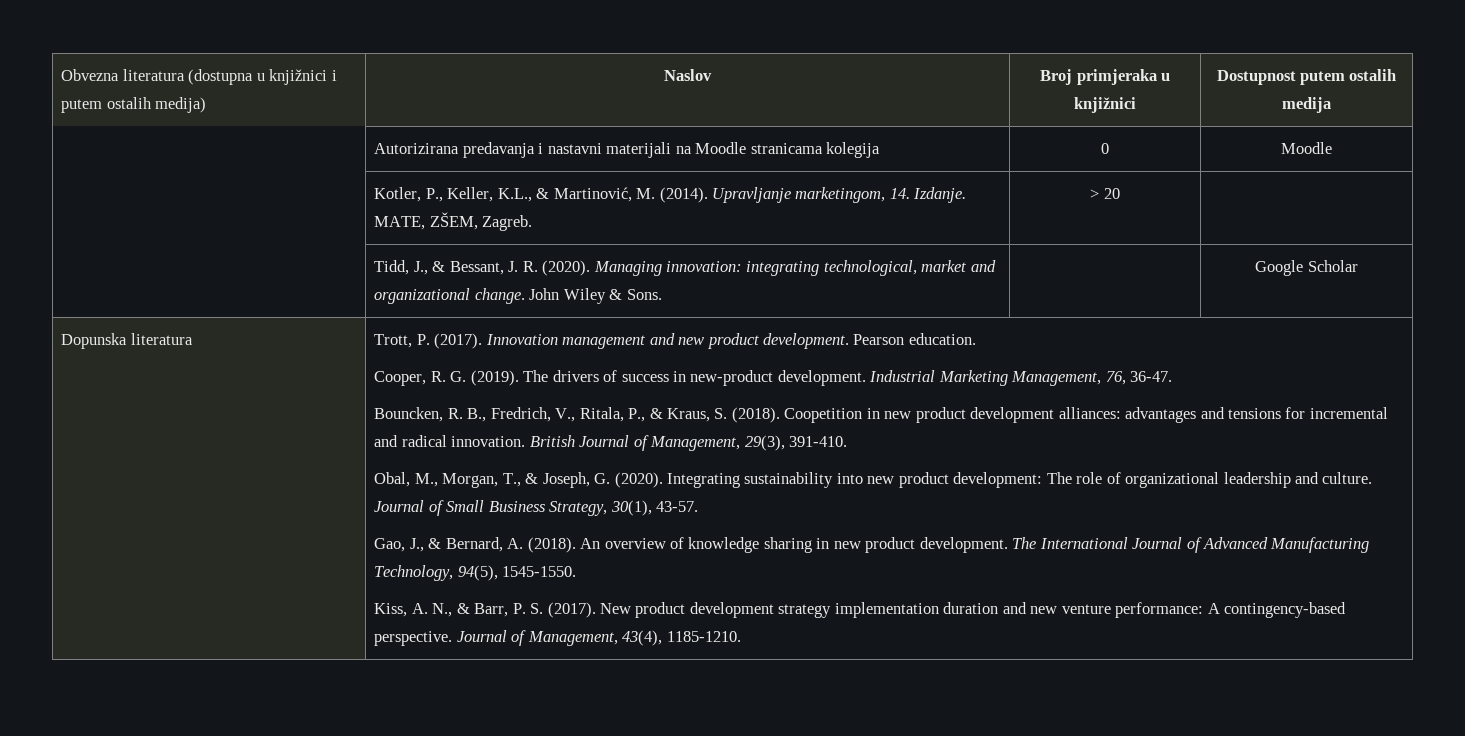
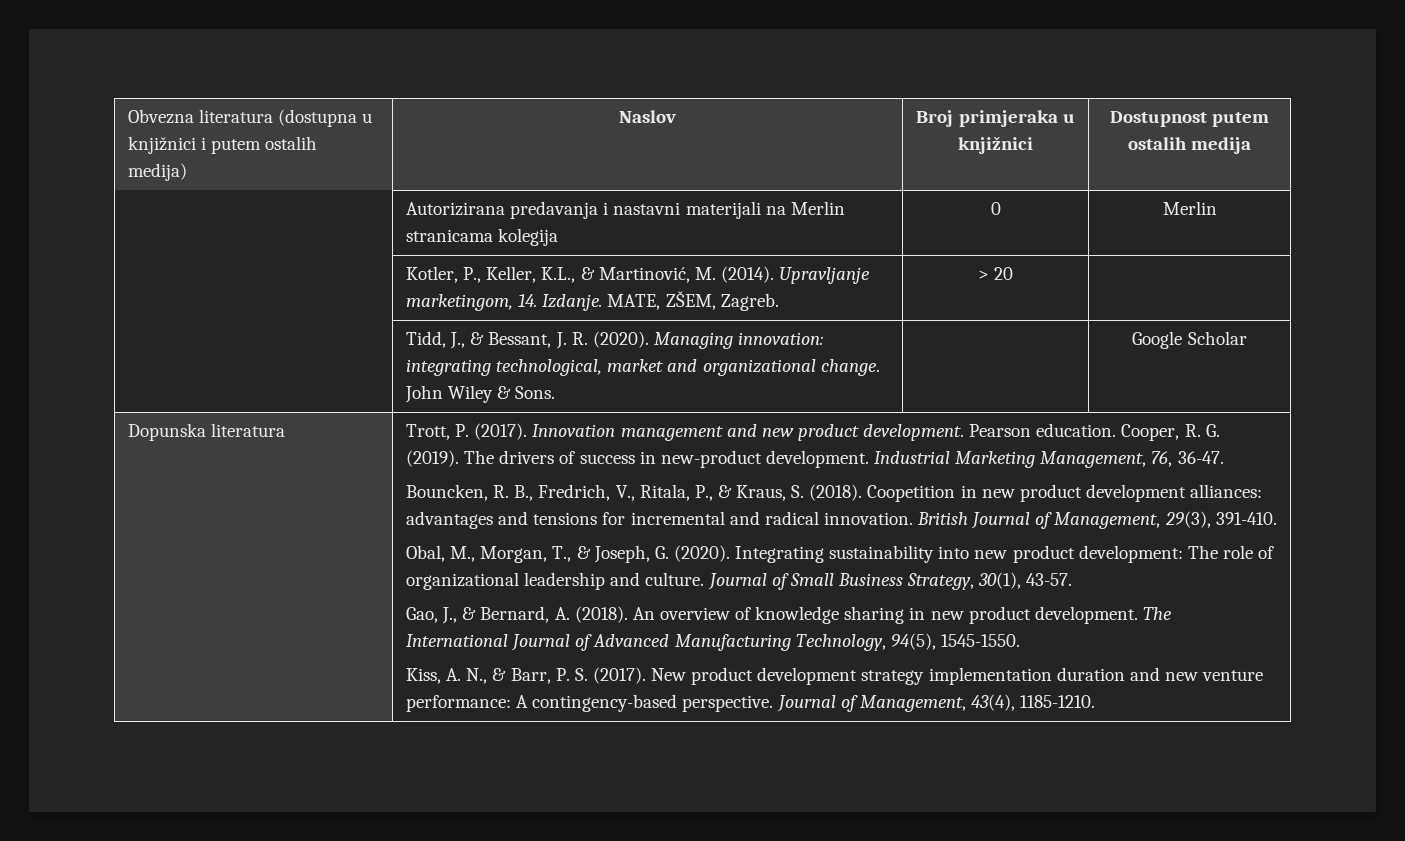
- | Autorizirana predavanja i nastavni materijali na Moodle stranicama kolegija | 0 | Moodle
+ | Autorizirana predavanja i nastavni materijali na Merlin stranicama kolegija | 0 | Merlin
- Pearson education.
- Cooper, R. G. (2019).
+ Pearson education. Cooper, R. G. (2019).

